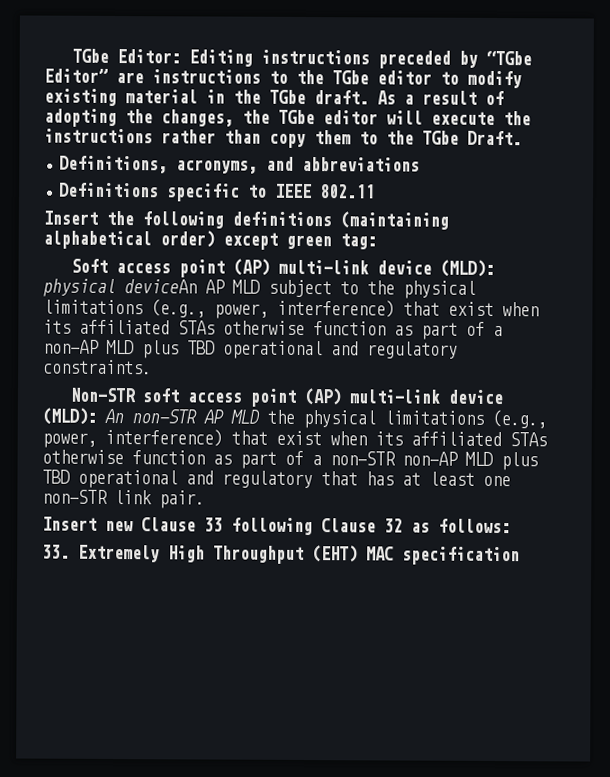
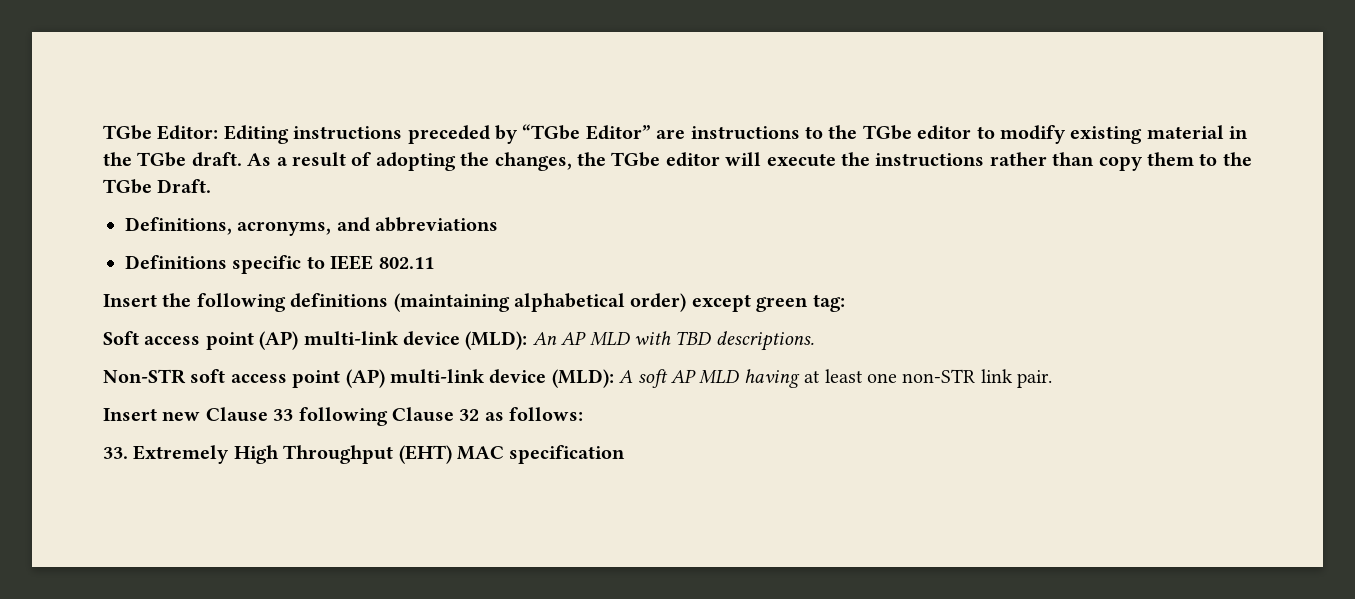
- Soft access point (AP) multi-link device (MLD): physical deviceAn AP MLD subject to the physical limitations (e.g., power, interference) that exist when its affiliated STAs otherwise function as part of a non-AP MLD plus TBD operational and regulatory constraints.
+ Soft access point (AP) multi-link device (MLD): An AP MLD with TBD descriptions.
- Non-STR soft access point (AP) multi-link device (MLD): An non-STR AP MLD the physical limitations (e.g., power, interference) that exist when its affiliated STAs otherwise function as part of a non-STR non-AP MLD plus TBD operational and regulatory that has at least one non-STR link pair.
+ Non-STR soft access point (AP) multi-link device (MLD): A soft AP MLD having at least one non-STR link pair.

